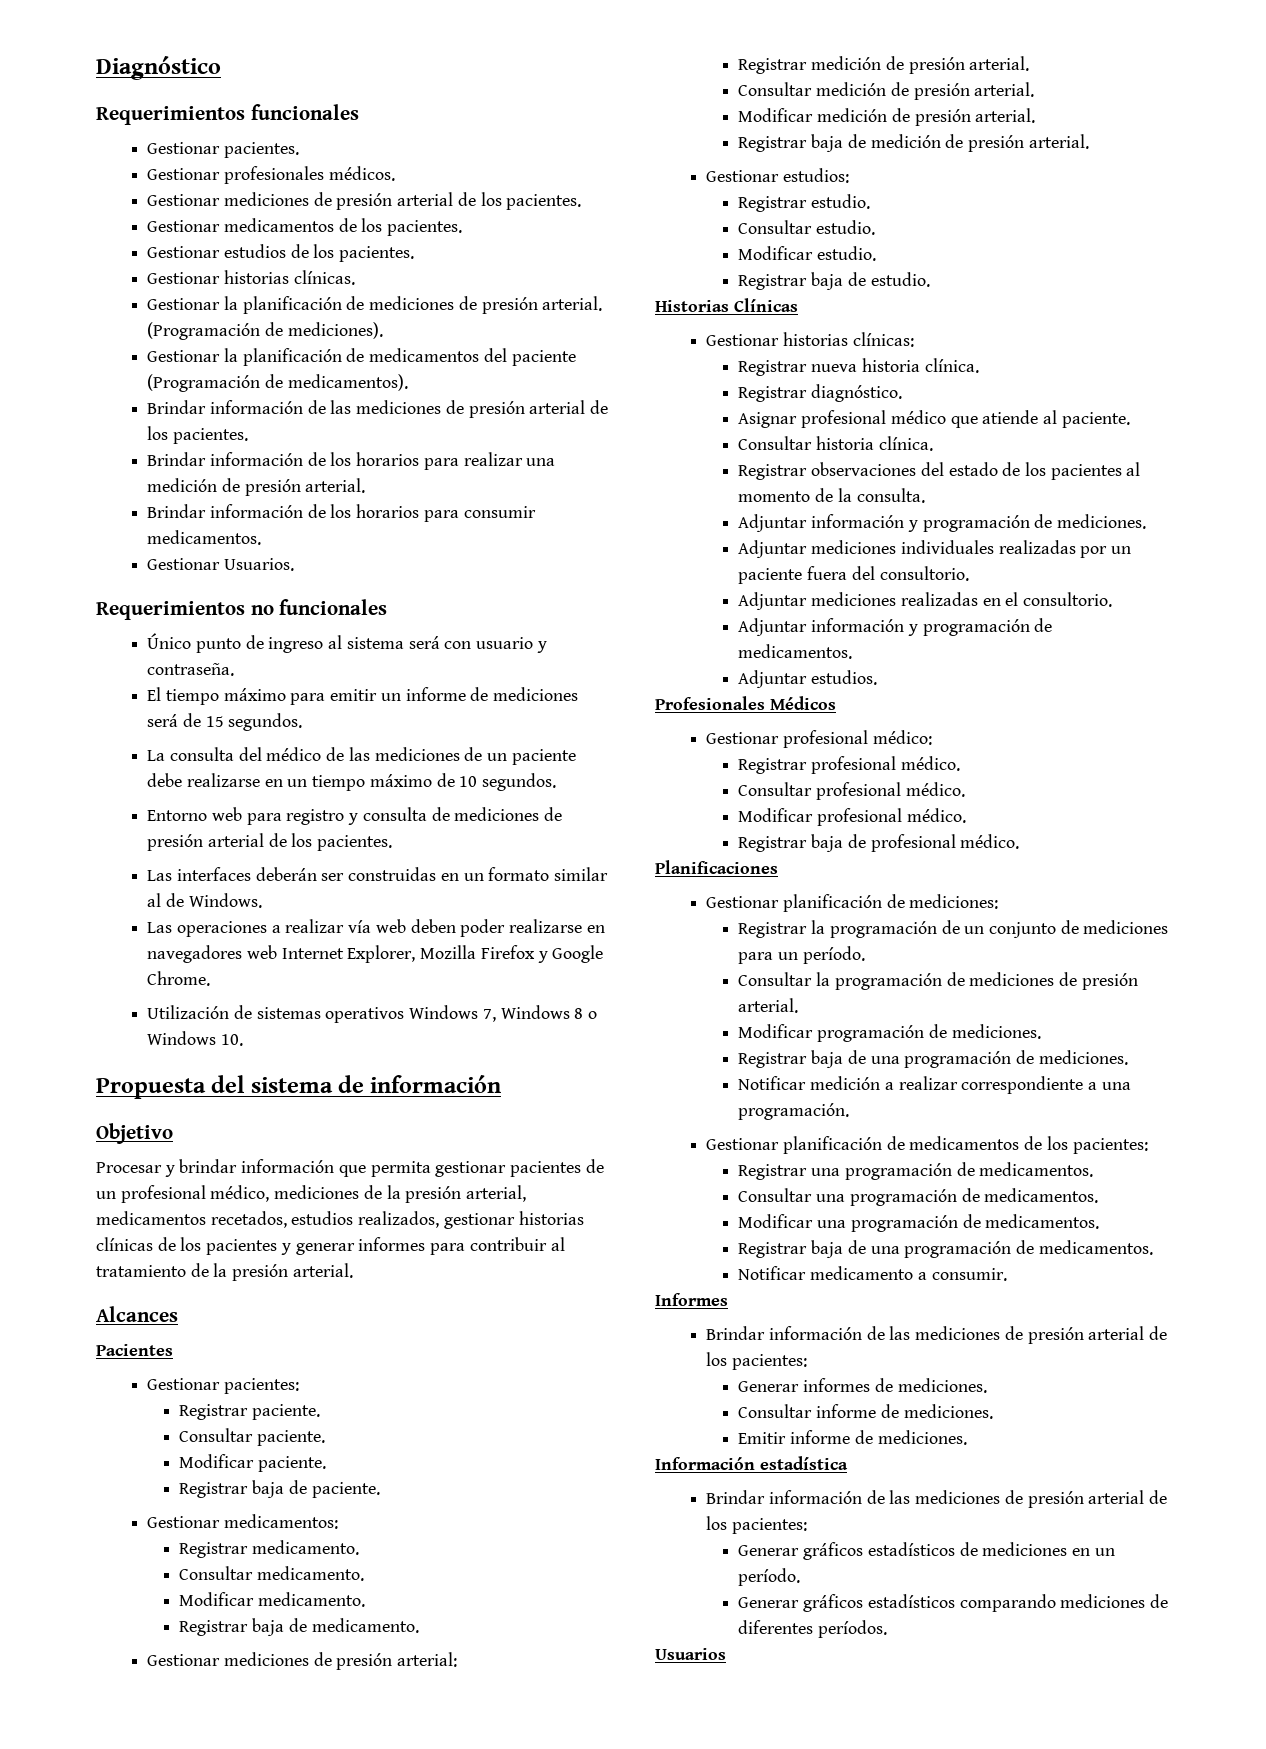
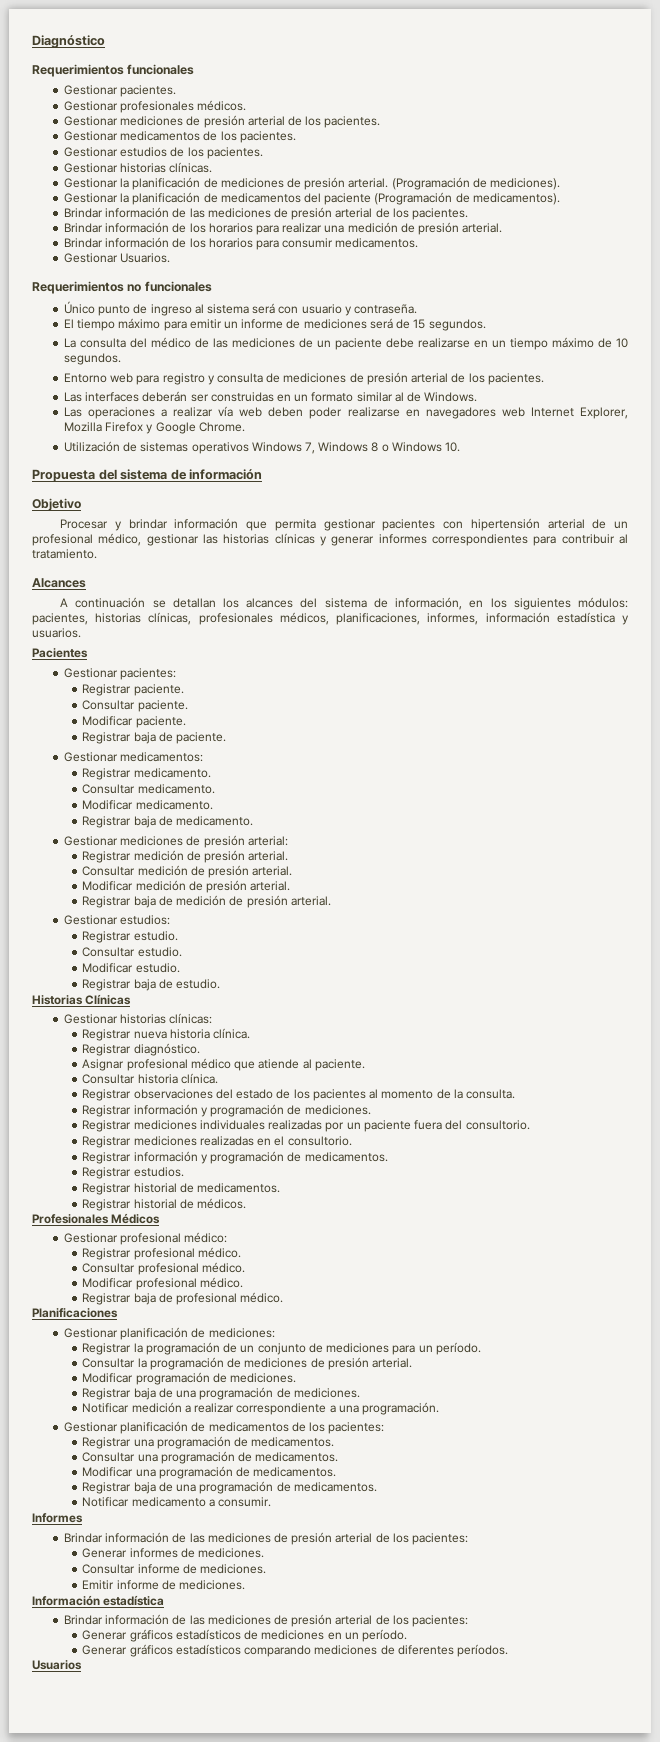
- Procesar y brindar información que permita gestionar pacientes de un profesional médico, mediciones de la presión arterial, medicamentos recetados, estudios realizados, gestionar historias clínicas de los pacientes y generar informes para contribuir al tratamiento de la presión arterial.
+ Procesar y brindar información que permita gestionar pacientes con hipertensión arterial de un profesional médico, gestionar las historias clínicas y generar informes correspondientes para contribuir al tratamiento.
  Alcances
+ A continuación se detallan los alcances del sistema de información, en los siguientes módulos: pacientes, historias clínicas, profesionales médicos, planificaciones, informes, información estadística y usuarios.
- Adjuntar información y programación de mediciones.
+ Registrar información y programación de mediciones.
- Adjuntar mediciones individuales realizadas por un paciente fuera del consultorio.
+ Registrar mediciones individuales realizadas por un paciente fuera del consultorio.
- Adjuntar mediciones realizadas en el consultorio.
+ Registrar mediciones realizadas en el consultorio.
- Adjuntar información y programación de medicamentos.
+ Registrar información y programación de medicamentos.
- Adjuntar estudios.
+ Registrar estudios.
+ Registrar historial de medicamentos.
+ Registrar historial de médicos.

